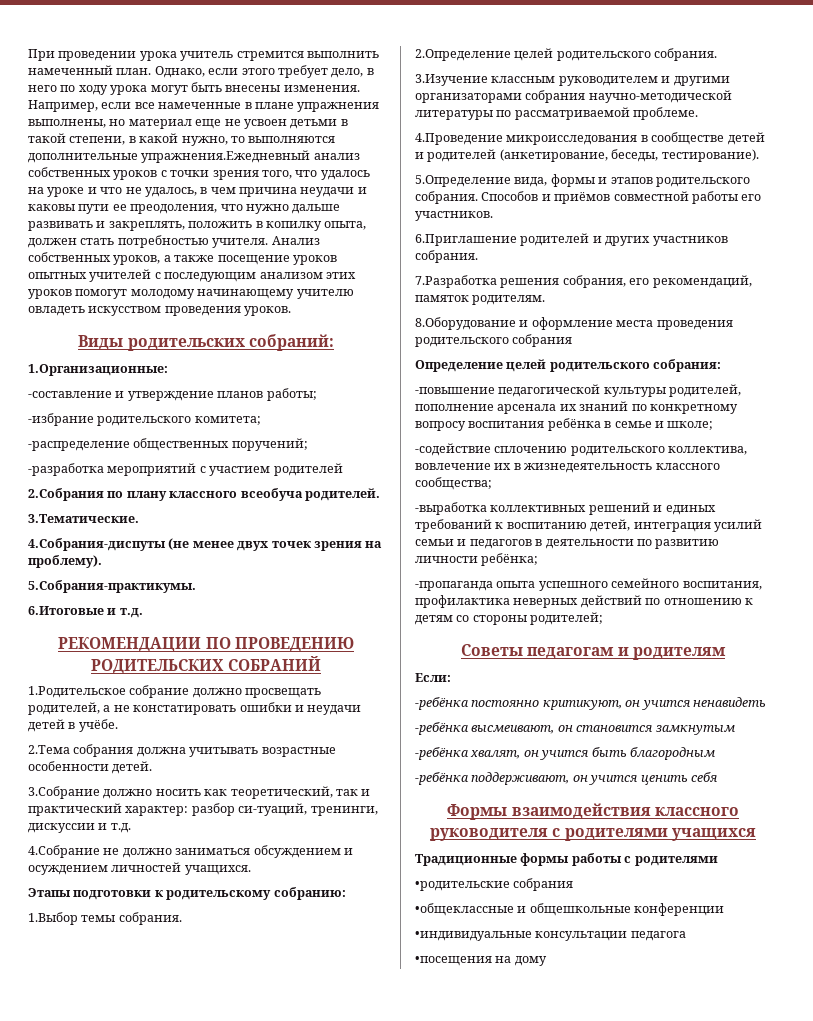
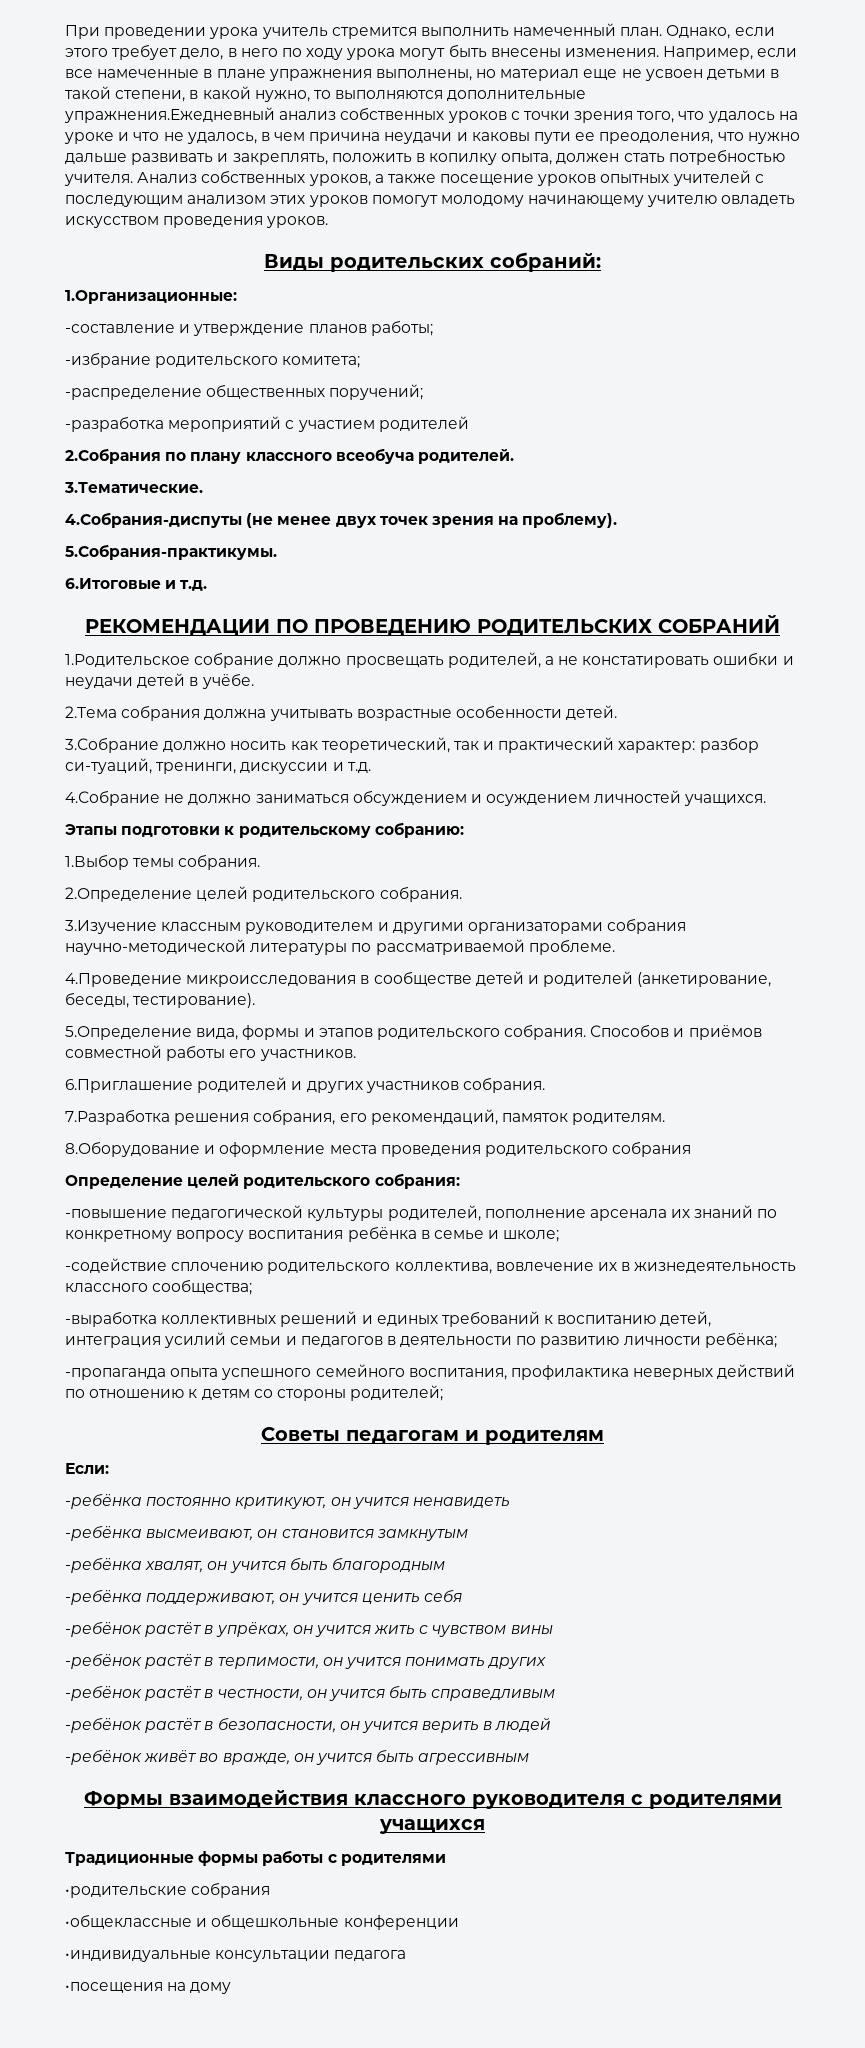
+ -ребёнок растёт в упрёках, он учится жить с чувством вины
+ -ребёнок растёт в терпимости, он учится понимать других
+ -ребёнок растёт в честности, он учится быть справедливым
+ -ребёнок растёт в безопасности, он учится верить в людей
+ -ребёнок живёт во вражде, он учится быть агрессивным

